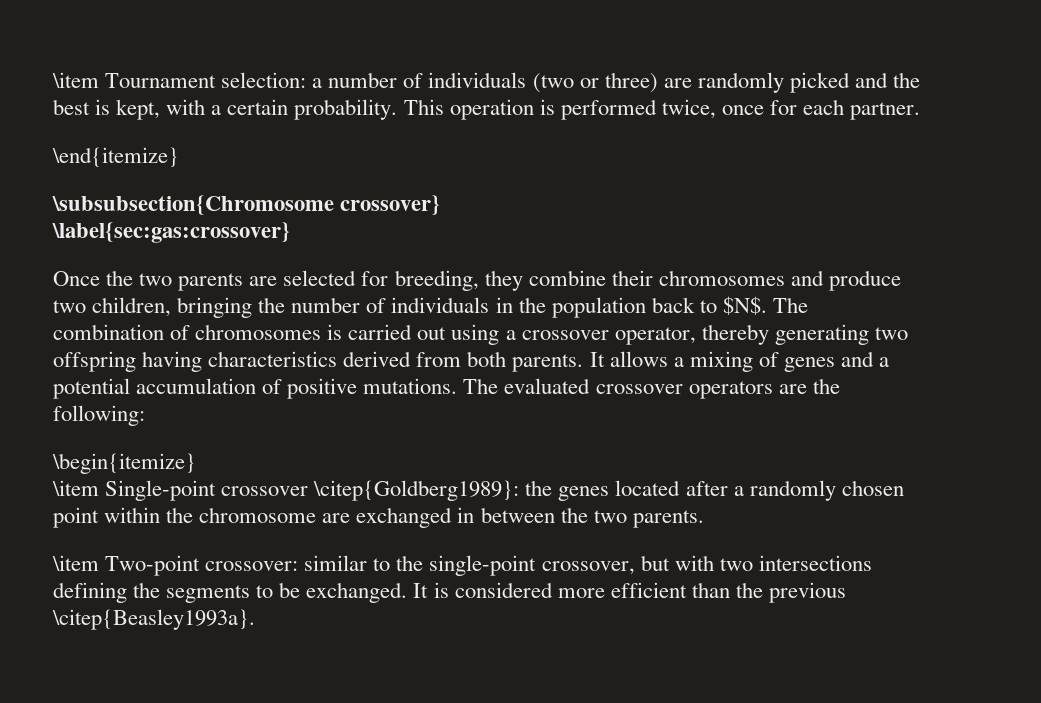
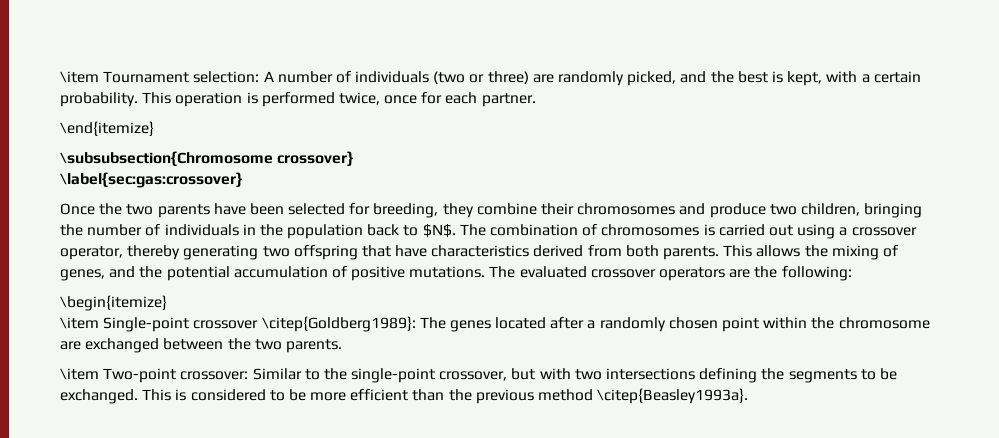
- \item Tournament selection: a number of individuals (two or three) are randomly picked and the best is kept, with a certain probability.
+ \item Tournament selection: A number of individuals (two or three) are randomly picked, and the best is kept, with a certain probability.
- Once the two parents are selected for breeding, they combine their chromosomes and produce two children, bringing the number of individuals in the population back to $N$.
+ Once the two parents have been selected for breeding, they combine their chromosomes and produce two children, bringing the number of individuals in the population back to $N$.
- The combination of chromosomes is carried out using a crossover operator, thereby generating two offspring having characteristics derived from both parents.
+ The combination of chromosomes is carried out using a crossover operator, thereby generating two offspring that have characteristics derived from both parents.
- It allows a mixing of genes and a potential accumulation of positive mutations.
+ This allows the mixing of genes, and the potential accumulation of positive mutations.
- \item Single-point crossover \citep{Goldberg1989}: the genes located after a randomly chosen point within the chromosome are exchanged in between the two parents.
+ \item Single-point crossover \citep{Goldberg1989}: The genes located after a randomly chosen point within the chromosome are exchanged between the two parents.
- \item Two-point crossover: similar to the single-point crossover, but with two intersections defining the segments to be exchanged.
+ \item Two-point crossover: Similar to the single-point crossover, but with two intersections defining the segments to be exchanged.
- It is considered more efficient than the previous \citep{Beasley1993a}.
+ This is considered to be more efficient than the previous method \citep{Beasley1993a}.

